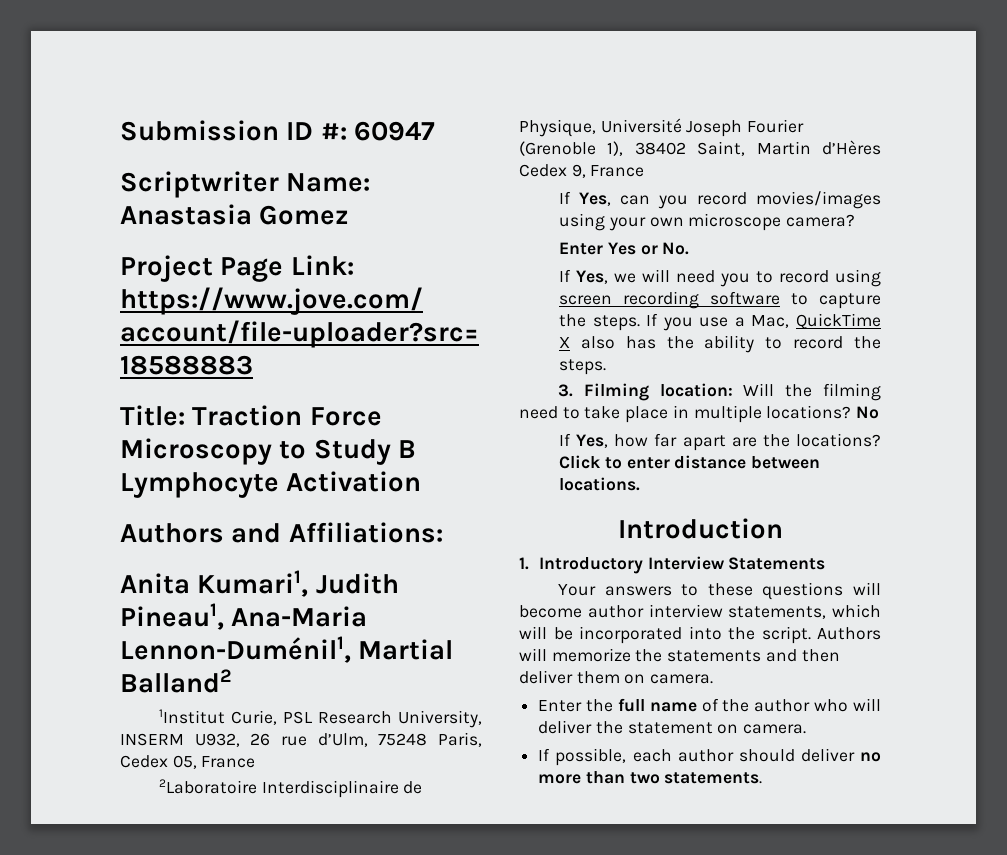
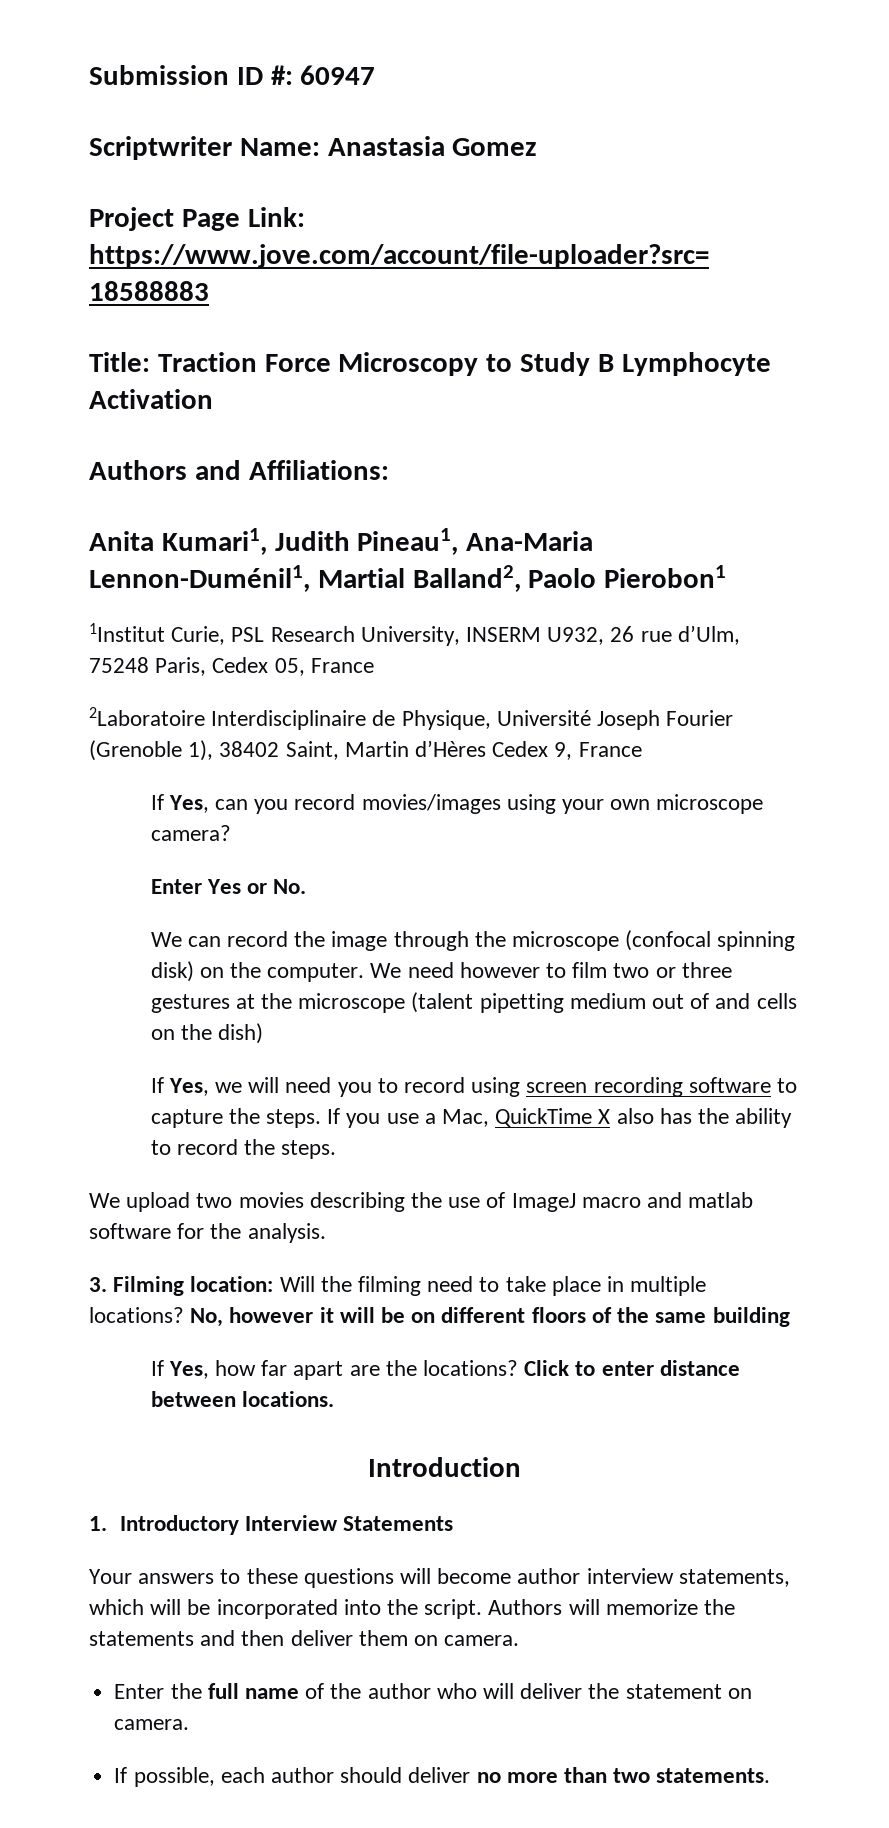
- Anita Kumari1, Judith Pineau1, Ana-Maria Lennon-Duménil1, Martial Balland2
+ Anita Kumari1, Judith Pineau1, Ana-Maria Lennon-Duménil1, Martial Balland2, Paolo Pierobon1
+ We can record the image through the microscope (confocal spinning disk) on the computer. We need however to film two or three gestures at the microscope (talent pipetting medium out of and cells on the dish)
+ We upload two movies describing the use of ImageJ macro and matlab software for the analysis.
- No
+ No, however it will be on different floors of the same building

